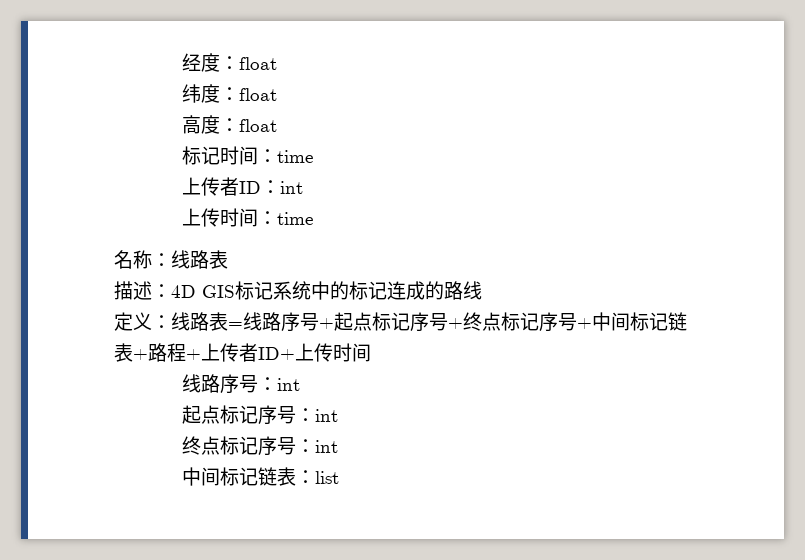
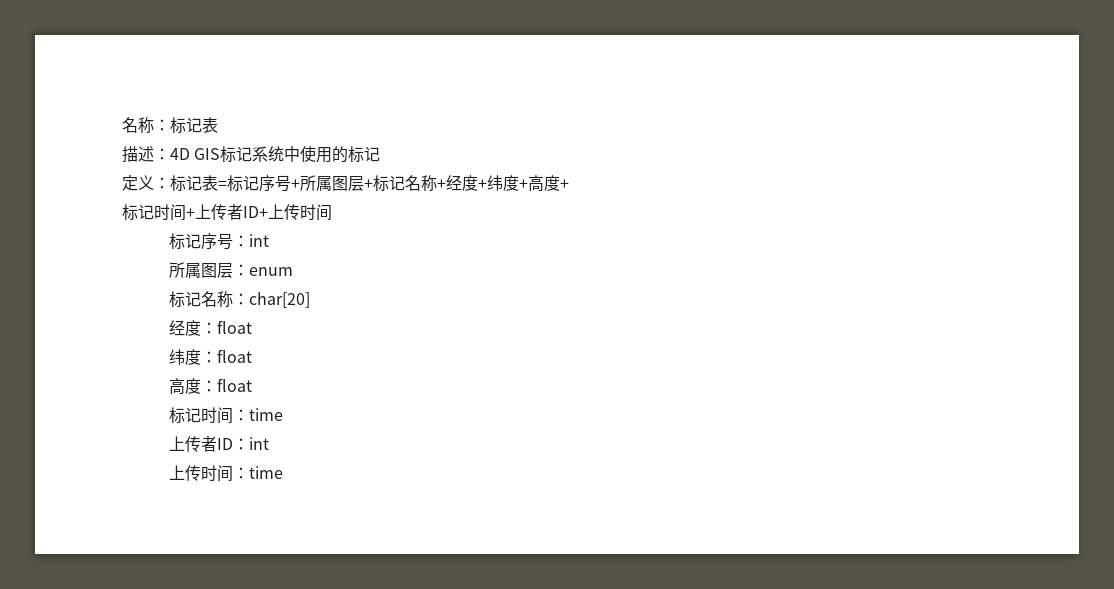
+ 名称：标记表
+ 描述：4D GIS标记系统中使用的标记
+ 定义：标记表=标记序号+所属图层+标记名称+经度+纬度+高度+
+ 标记时间+上传者ID+上传时间
+ 标记序号：int
+ 所属图层：enum
+ 标记名称：char[20]
- 名称：线路表
- 描述：4D GIS标记系统中的标记连成的路线
- 定义：线路表=线路序号+起点标记序号+终点标记序号+中间标记链表+路程+上传者ID+上传时间
- 线路序号：int
- 起点标记序号：int
- 终点标记序号：int
- 中间标记链表：list

